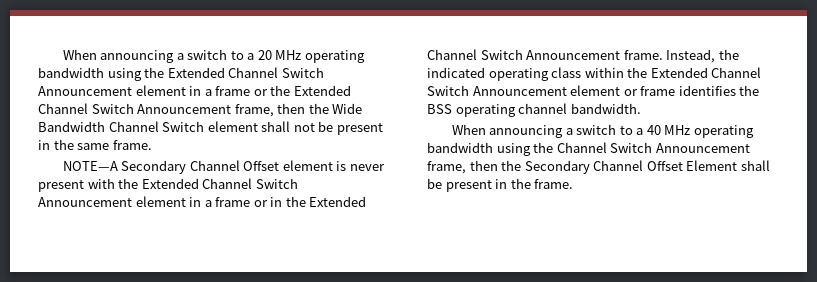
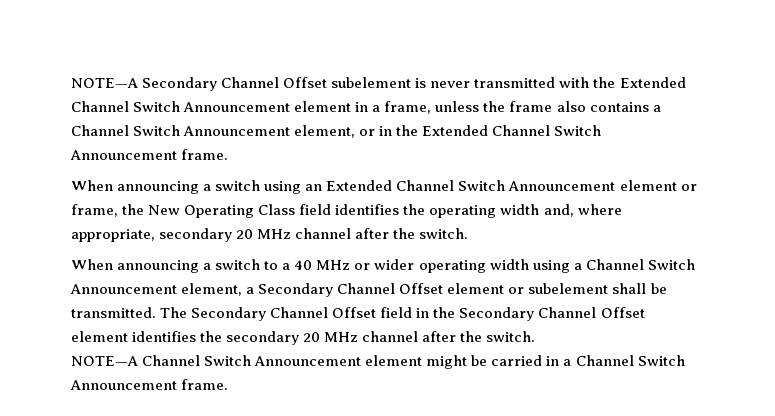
- When announcing a switch to a 20 MHz operating bandwidth using the Extended Channel Switch Announcement element in a frame or the Extended Channel Switch Announcement frame, then the Wide Bandwidth Channel Switch element shall not be present in the same frame.
- NOTE—A Secondary Channel Offset element is never present with the Extended Channel Switch Announcement element in a frame or in the Extended Channel Switch Announcement frame. Instead, the indicated operating class within the Extended Channel Switch Announcement element or frame identifies the BSS operating channel bandwidth.
+ NOTE—A Secondary Channel Offset subelement is never transmitted with the Extended Channel Switch Announcement element in a frame, unless the frame also contains a Channel Switch Announcement element, or in the Extended Channel Switch Announcement frame.
+ When announcing a switch using an Extended Channel Switch Announcement element or frame, the New Operating Class field identifies the operating width and, where appropriate, secondary 20 MHz channel after the switch.
- When announcing a switch to a 40 MHz operating bandwidth using the Channel Switch Announcement frame, then the Secondary Channel Offset Element shall be present in the frame.
+ When announcing a switch to a 40 MHz or wider operating width using a Channel Switch Announcement element, a Secondary Channel Offset element or subelement shall be transmitted. The Secondary Channel Offset field in the Secondary Channel Offset element identifies the secondary 20 MHz channel after the switch.
+ NOTE—A Channel Switch Announcement element might be carried in a Channel Switch Announcement frame.

